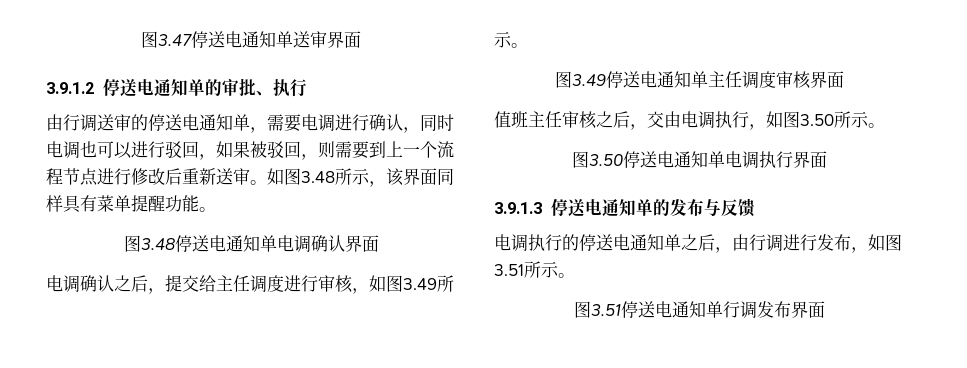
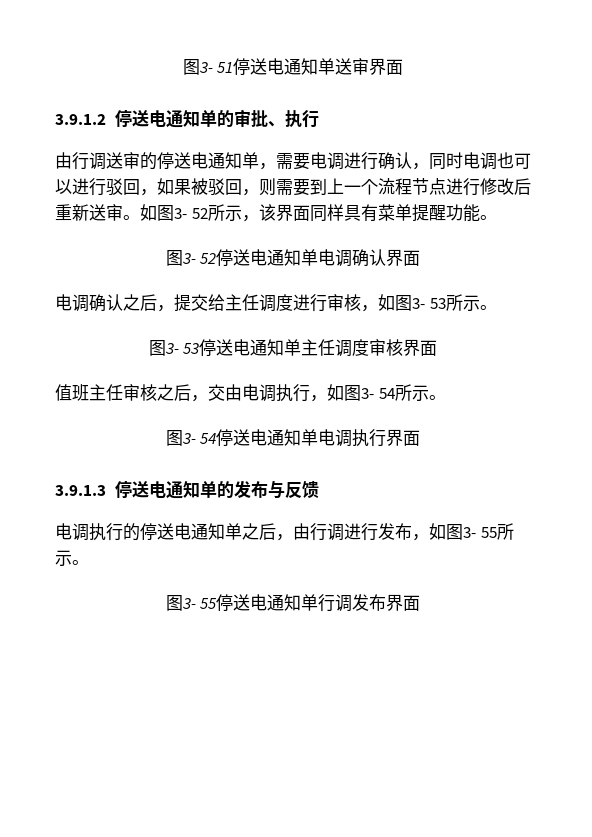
- 图3.47停送电通知单送审界面
+ 图3- 51停送电通知单送审界面
- 如图3.48所示，该界面同样具有菜单提醒功能。
+ 如图3- 52所示，该界面同样具有菜单提醒功能。
- 图3.48停送电通知单电调确认界面
+ 图3- 52停送电通知单电调确认界面
- 电调确认之后，提交给主任调度进行审核，如图3.49所示。
- 图3.49停送电通知单主任调度审核界面
+ 电调确认之后，提交给主任调度进行审核，如图3- 53所示。
+ 图3- 53停送电通知单主任调度审核界面
- 值班主任审核之后，交由电调执行，如图3.50所示。
- 图3.50停送电通知单电调执行界面
+ 值班主任审核之后，交由电调执行，如图3- 54所示。
+ 图3- 54停送电通知单电调执行界面
- 电调执行的停送电通知单之后，由行调进行发布，如图3.51所示。
- 图3.51停送电通知单行调发布界面
+ 电调执行的停送电通知单之后，由行调进行发布，如图3- 55所示。
+ 图3- 55停送电通知单行调发布界面

